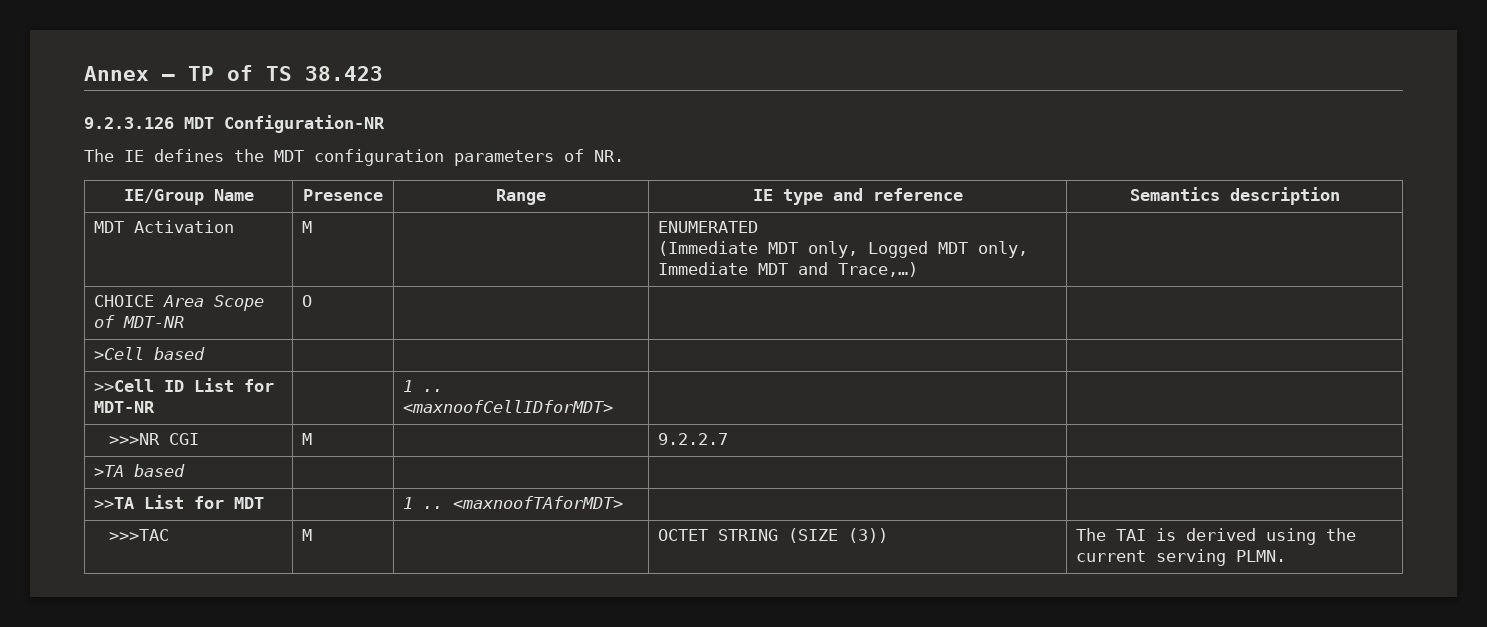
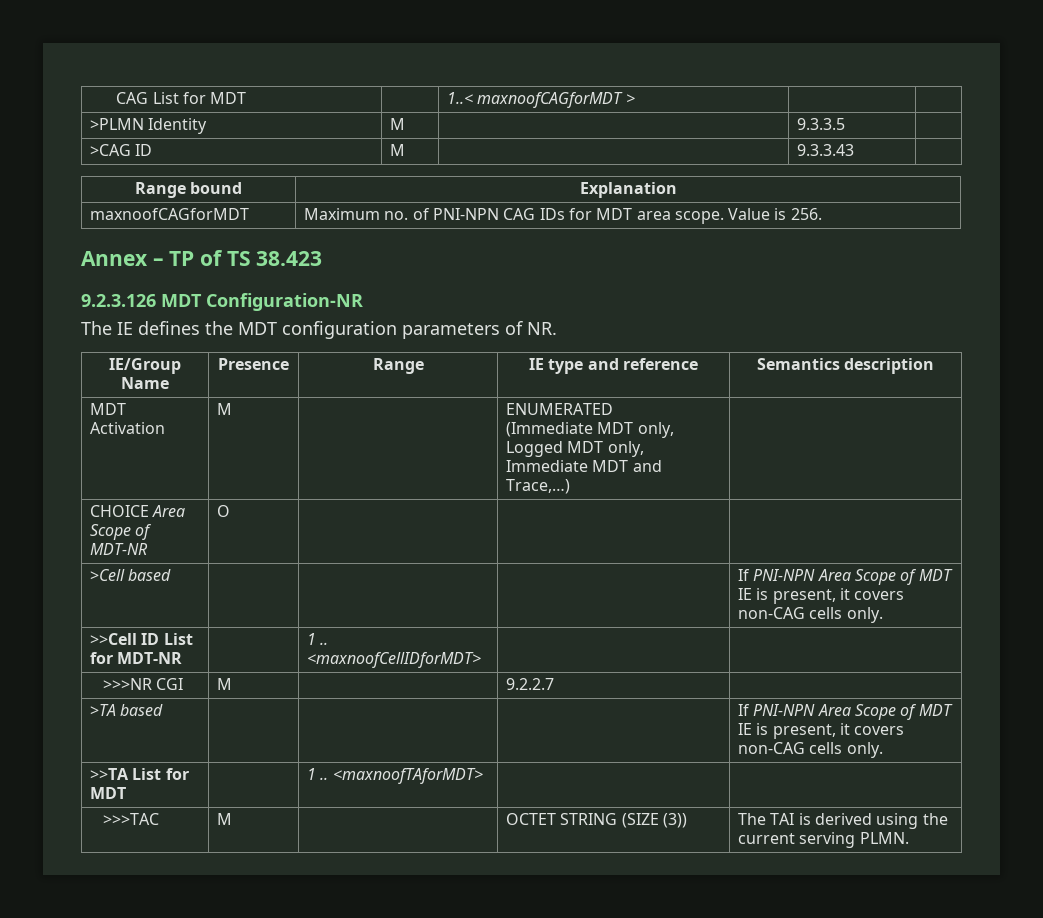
+ CAG List for MDT | | 1..< maxnoofCAGforMDT > | |
+ >PLMN Identity | M | | 9.3.3.5 |
+ >CAG ID | M | | 9.3.3.43 |
+ Range bound | Explanation
+ maxnoofCAGforMDT | Maximum no. of PNI-NPN CAG IDs for MDT area scope. Value is 256.
- >Cell based | | | |
+ >Cell based | | | | If PNI-NPN Area Scope of MDT IE is present, it covers non-CAG cells only.
- >TA based | | | |
+ >TA based | | | | If PNI-NPN Area Scope of MDT IE is present, it covers non-CAG cells only.

